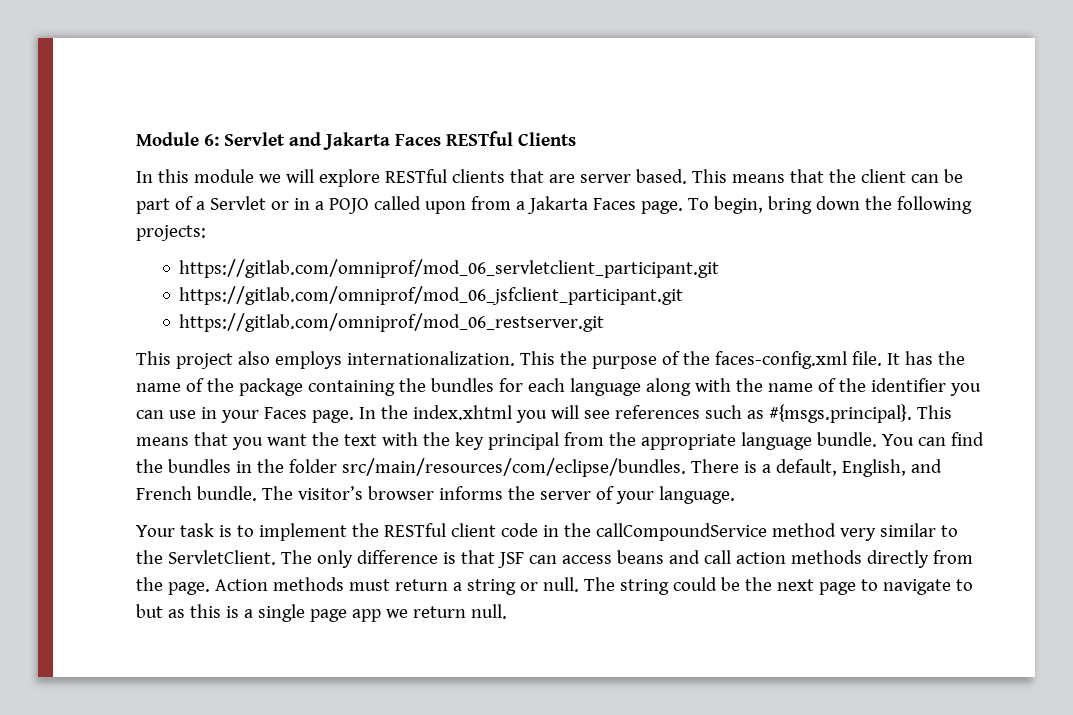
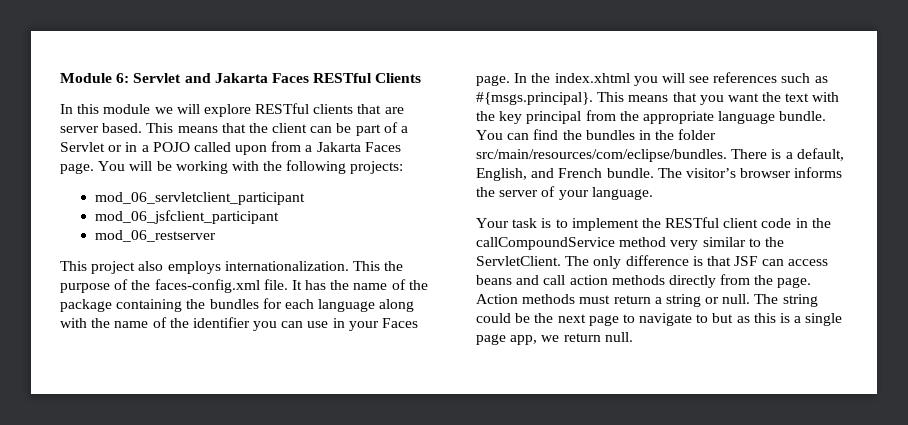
- To begin, bring down the following projects:
+ You will be working with the following projects:
- https://gitlab.com/omniprof/mod_06_servletclient_participant.git
- https://gitlab.com/omniprof/mod_06_jsfclient_participant.git
- https://gitlab.com/omniprof/mod_06_restserver.git
+ mod_06_servletclient_participant
+ mod_06_jsfclient_participant
+ mod_06_restserver
- The string could be the next page to navigate to but as this is a single page app we return null.
+ The string could be the next page to navigate to but as this is a single page app, we return null.

